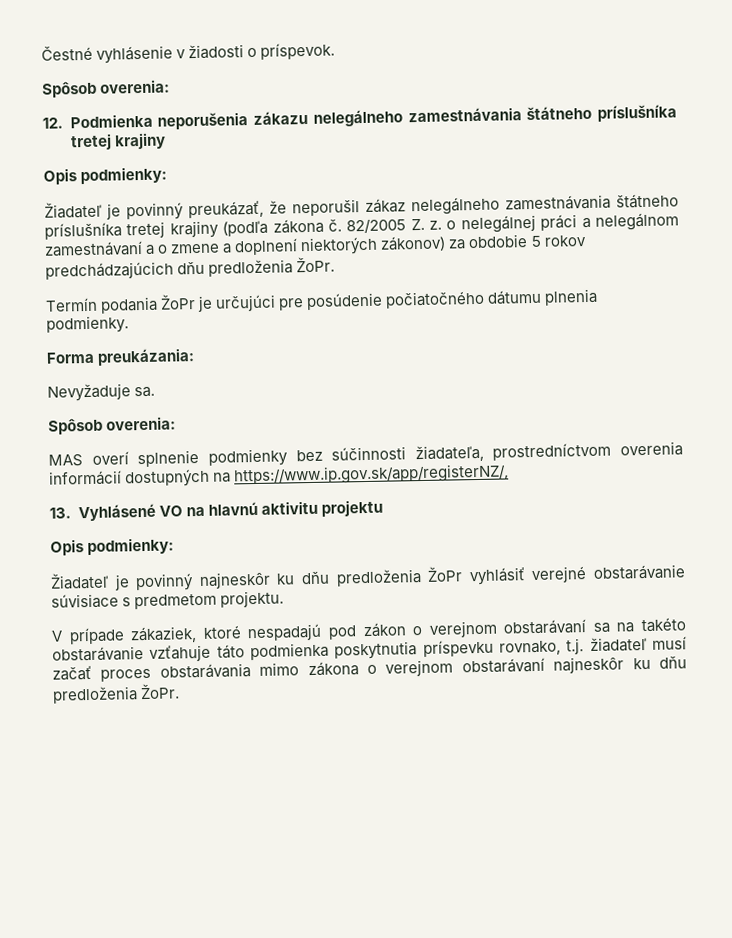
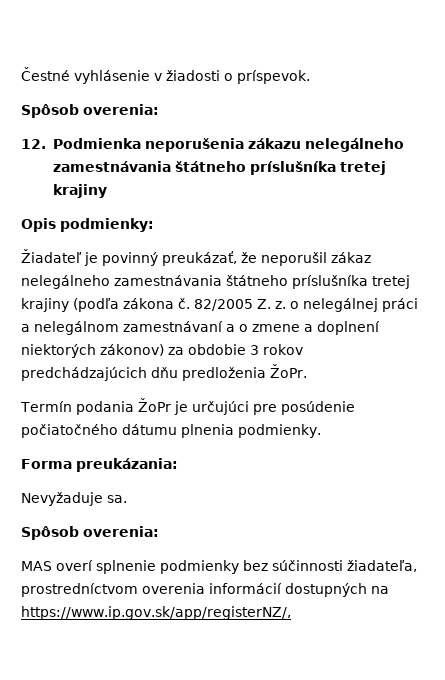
- 82/2005 Z. z. o nelegálnej práci a nelegálnom zamestnávaní a o zmene a doplnení niektorých zákonov) za obdobie 5 rokov predchádzajúcich dňu predloženia ŽoPr.
+ 82/2005 Z. z. o nelegálnej práci a nelegálnom zamestnávaní a o zmene a doplnení niektorých zákonov) za obdobie 3 rokov predchádzajúcich dňu predloženia ŽoPr.
- 13. Vyhlásené VO na hlavnú aktivitu projektu
- Opis podmienky:
- Žiadateľ je povinný najneskôr ku dňu predloženia ŽoPr vyhlásiť verejné obstarávanie súvisiace s predmetom projektu.
- V prípade zákaziek, ktoré nespadajú pod zákon o verejnom obstarávaní sa na takéto obstarávanie vzťahuje táto podmienka poskytnutia príspevku rovnako, t.j. žiadateľ musí začať proces obstarávania mimo zákona o verejnom obstarávaní najneskôr ku dňu predloženia ŽoPr.

